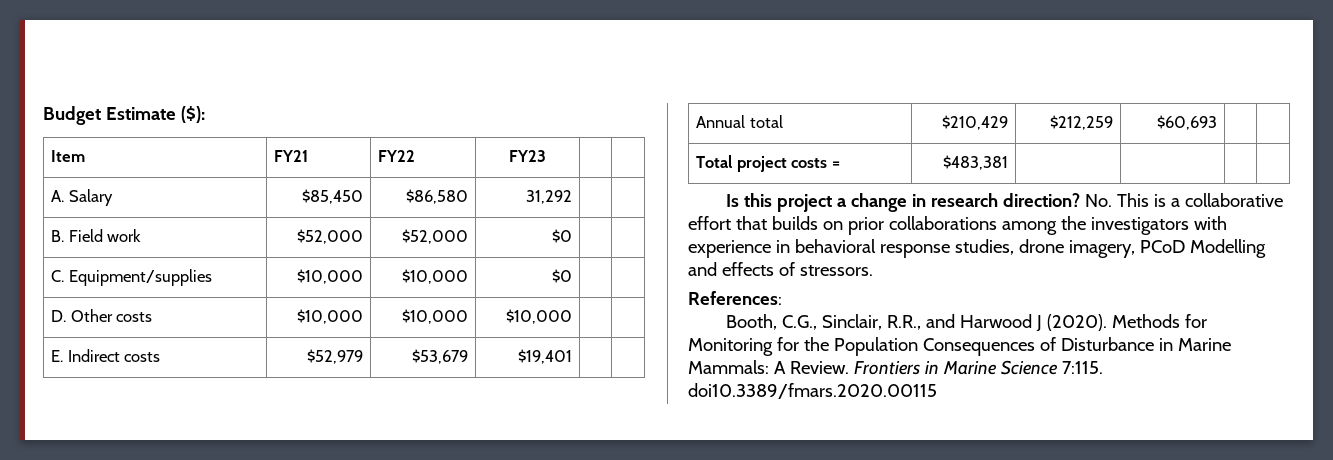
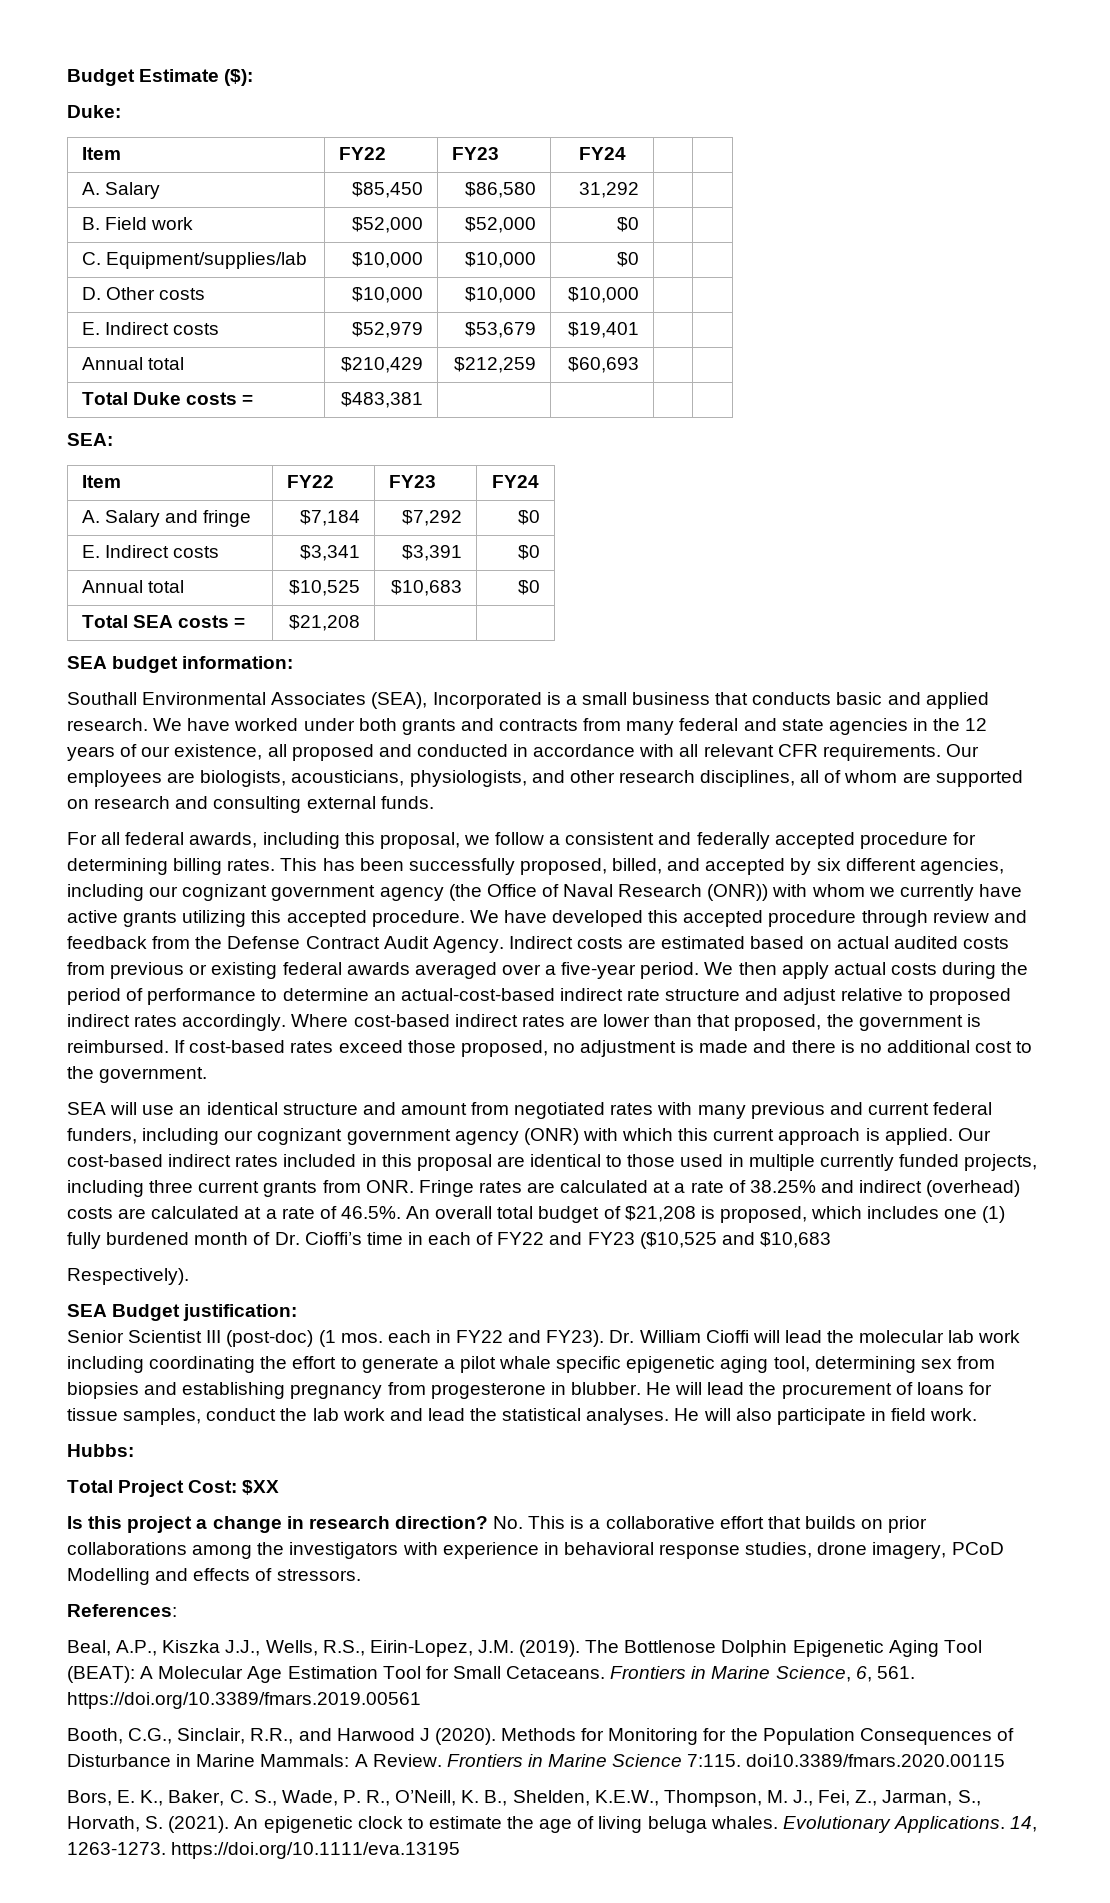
- Item | FY21 | FY22 | FY23 | |
+ Duke:
+ Item | FY22 | FY23 | FY24 | |
- C. Equipment/supplies | $10,000 | $10,000 | $0 | |
+ C. Equipment/supplies/lab | $10,000 | $10,000 | $0 | |
- Total project costs = | $483,381 | | | |
+ Total Duke costs = | $483,381 | | | |
+ SEA:
+ Item | FY22 | FY23 | FY24
+ A. Salary and fringe | $7,184 | $7,292 | $0
+ E. Indirect costs | $3,341 | $3,391 | $0
+ Annual total | $10,525 | $10,683 | $0
+ Total SEA costs = | $21,208 | |
+ SEA budget information:
+ Southall Environmental Associates (SEA), Incorporated is a small business that conducts basic and applied research. We have worked under both grants and contracts from many federal and state agencies in the 12 years of our existence, all proposed and conducted in accordance with all relevant CFR requirements. Our employees are biologists, acousticians, physiologists, and other research disciplines, all of whom are supported on research and consulting external funds.
+ For all federal awards, including this proposal, we follow a consistent and federally accepted procedure for determining billing rates. This has been successfully proposed, billed, and accepted by six different agencies, including our cognizant government agency (the Office of Naval Research (ONR)) with whom we currently have active grants utilizing this accepted procedure. We have developed this accepted procedure through review and feedback from the Defense Contract Audit Agency. Indirect costs are estimated based on actual audited costs from previous or existing federal awards averaged over a five-year period. We then apply actual costs during the period of performance to determine an actual-cost-based indirect rate structure and adjust relative to proposed indirect rates accordingly. Where cost-based indirect rates are lower than that proposed, the government is reimbursed. If cost-based rates exceed those proposed, no adjustment is made and there is no additional cost to the government.
+ SEA will use an identical structure and amount from negotiated rates with many previous and current federal funders, including our cognizant government agency (ONR) with which this current approach is applied. Our cost-based indirect rates included in this proposal are identical to those used in multiple currently funded projects, including three current grants from ONR. Fringe rates are calculated at a rate of 38.25% and indirect (overhead) costs are calculated at a rate of 46.5%. An overall total budget of $21,208 is proposed, which includes one (1) fully burdened month of Dr. Cioffi’s time in each of FY22 and FY23 ($10,525 and $10,683
+ Respectively).
+ SEA Budget justification:
+ Senior Scientist III (post-doc) (1 mos. each in FY22 and FY23). Dr. William Cioffi will lead the molecular lab work including coordinating the effort to generate a pilot whale specific epigenetic aging tool, determining sex from biopsies and establishing pregnancy from progesterone in blubber. He will lead the procurement of loans for tissue samples, conduct the lab work and lead the statistical analyses. He will also participate in field work.
+ Hubbs:
+ Total Project Cost: $XX
+ Beal, A.P., Kiszka J.J., Wells, R.S., Eirin-Lopez, J.M. (2019). The Bottlenose Dolphin Epigenetic Aging Tool (BEAT): A Molecular Age Estimation Tool for Small Cetaceans. Frontiers in Marine Science, 6, 561. https://doi.org/10.3389/fmars.2019.00561
+ Bors, E. K., Baker, C. S., Wade, P. R., O’Neill, K. B., Shelden, K.E.W., Thompson, M. J., Fei, Z., Jarman, S., Horvath, S. (2021). An epigenetic clock to estimate the age of living beluga whales. Evolutionary Applications. 14, 1263-1273. https://doi.org/10.1111/eva.13195

